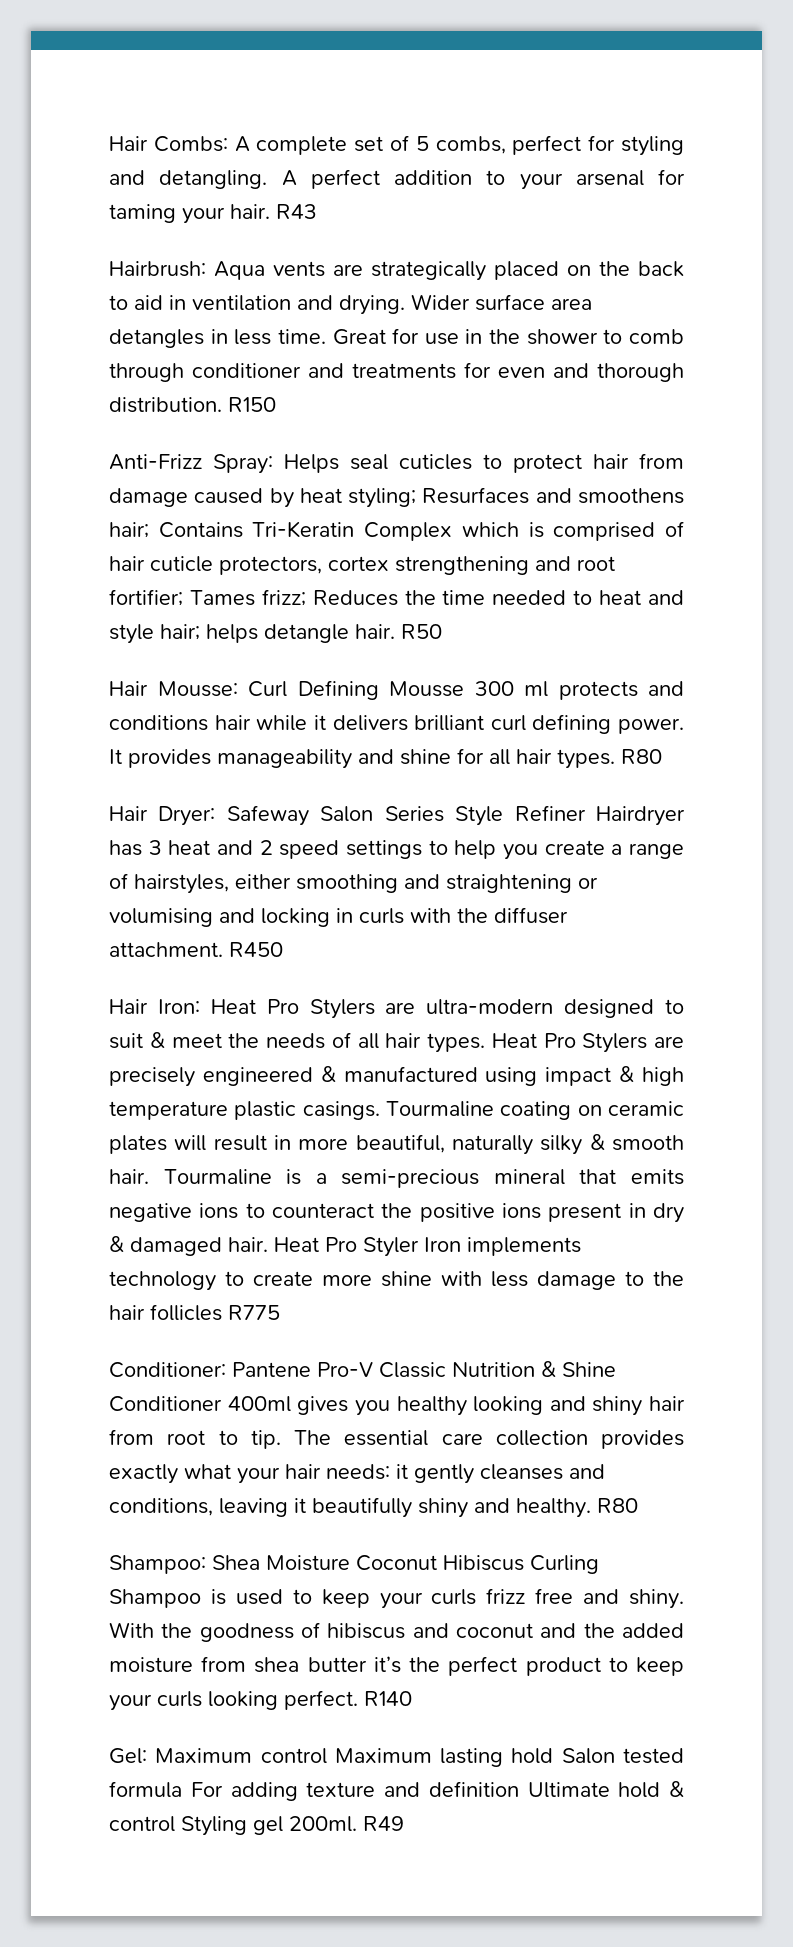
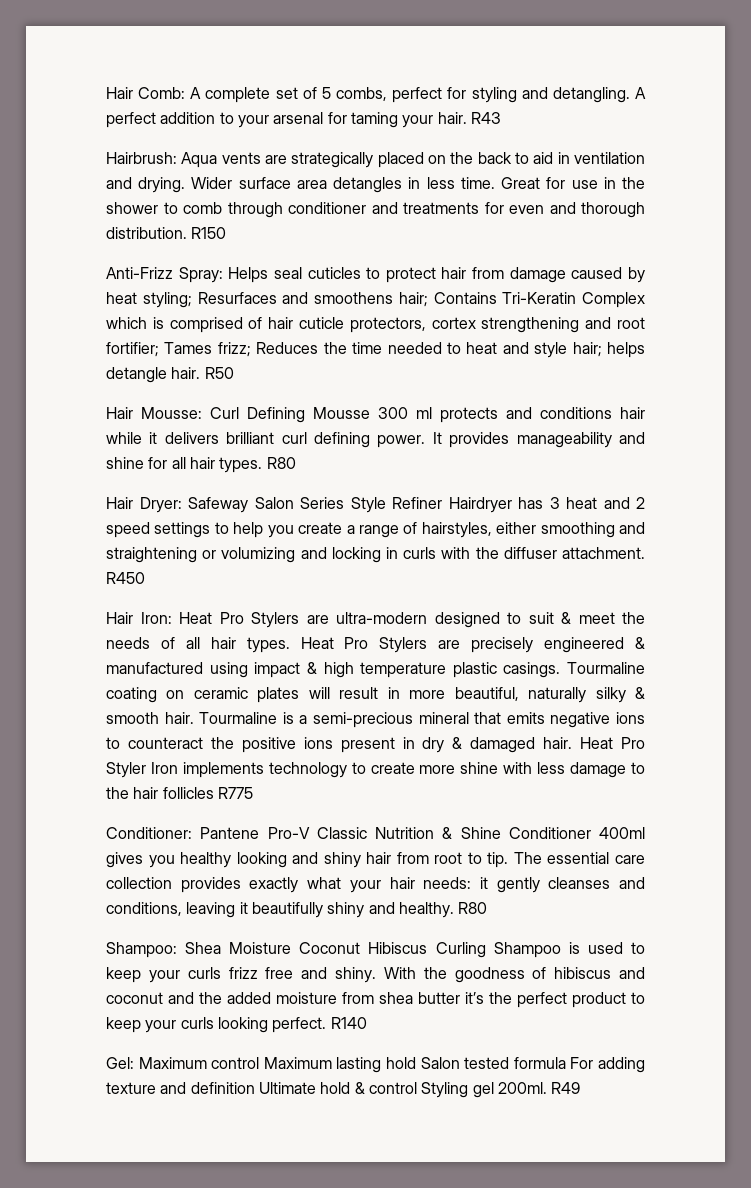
- Hair Combs: A complete set of 5 combs, perfect for styling and detangling.
+ Hair Comb: A complete set of 5 combs, perfect for styling and detangling.
- Hair Dryer: Safeway Salon Series Style Refiner Hairdryer has 3 heat and 2 speed settings to help you create a range of hairstyles, either smoothing and straightening or volumising and locking in curls with the diffuser attachment.
+ Hair Dryer: Safeway Salon Series Style Refiner Hairdryer has 3 heat and 2 speed settings to help you create a range of hairstyles, either smoothing and straightening or volumizing and locking in curls with the diffuser attachment.

